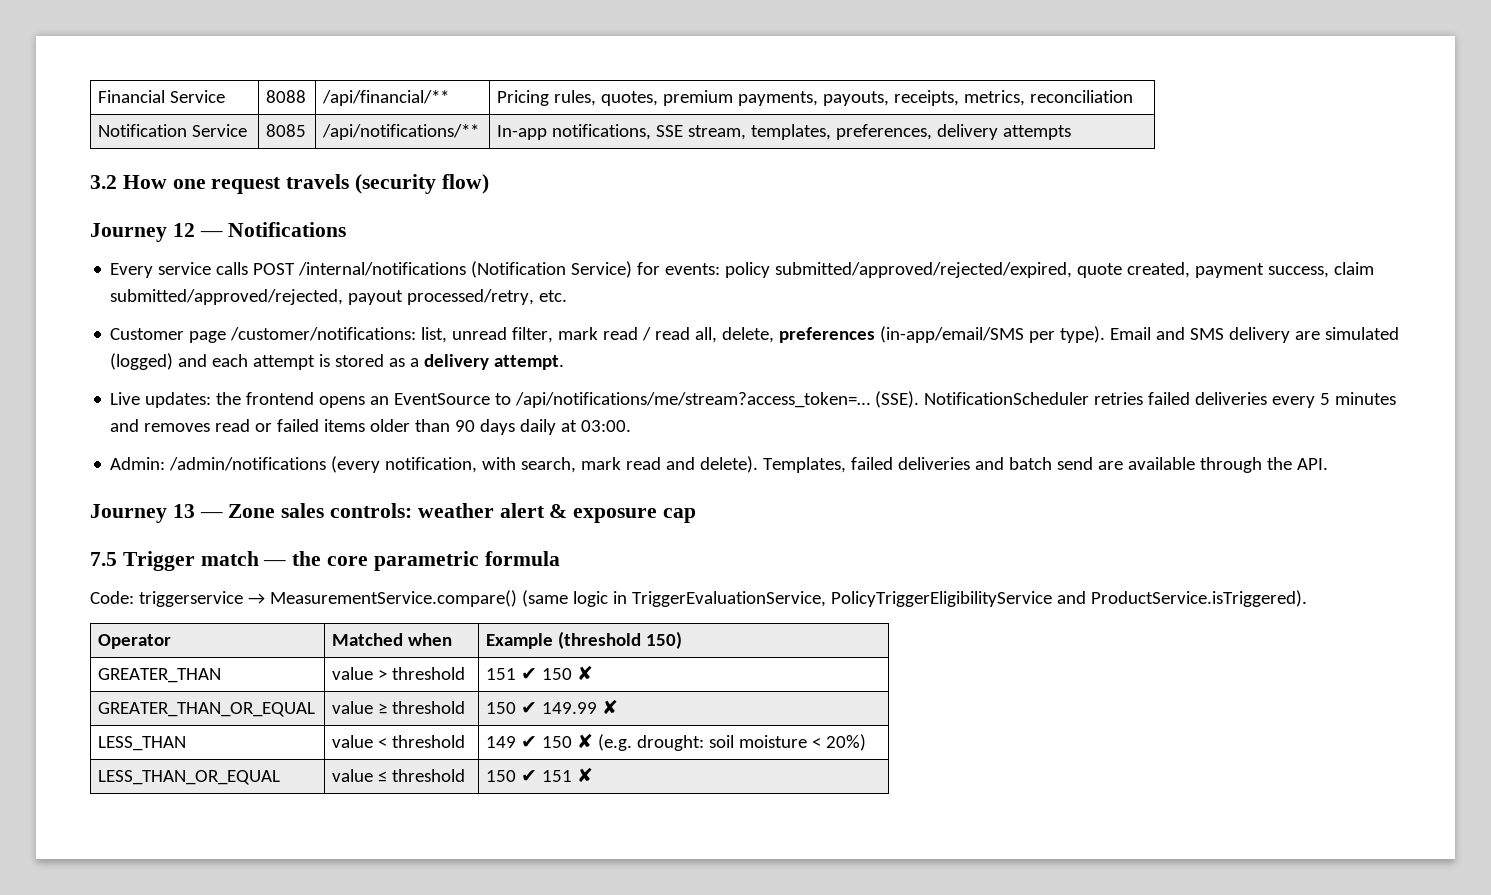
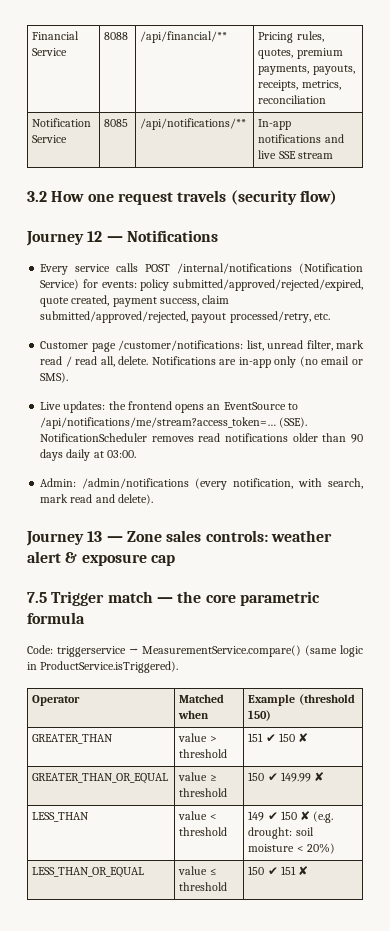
- Notification Service | 8085 | /api/notifications/** | In-app notifications, SSE stream, templates, preferences, delivery attempts
+ Notification Service | 8085 | /api/notifications/** | In-app notifications and live SSE stream
- Customer page /customer/notifications: list, unread filter, mark read / read all, delete, preferences (in-app/email/SMS per type). Email and SMS delivery are simulated (logged) and each attempt is stored as a delivery attempt.
+ Customer page /customer/notifications: list, unread filter, mark read / read all, delete. Notifications are in-app only (no email or SMS).
- NotificationScheduler retries failed deliveries every 5 minutes and removes read or failed items older than 90 days daily at 03:00.
+ NotificationScheduler removes read notifications older than 90 days daily at 03:00.
- Templates, failed deliveries and batch send are available through the API.
- Code: triggerservice → MeasurementService.compare() (same logic in TriggerEvaluationService, PolicyTriggerEligibilityService and ProductService.isTriggered).
+ Code: triggerservice → MeasurementService.compare() (same logic in ProductService.isTriggered).

